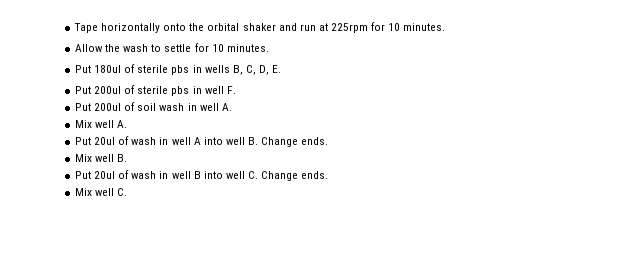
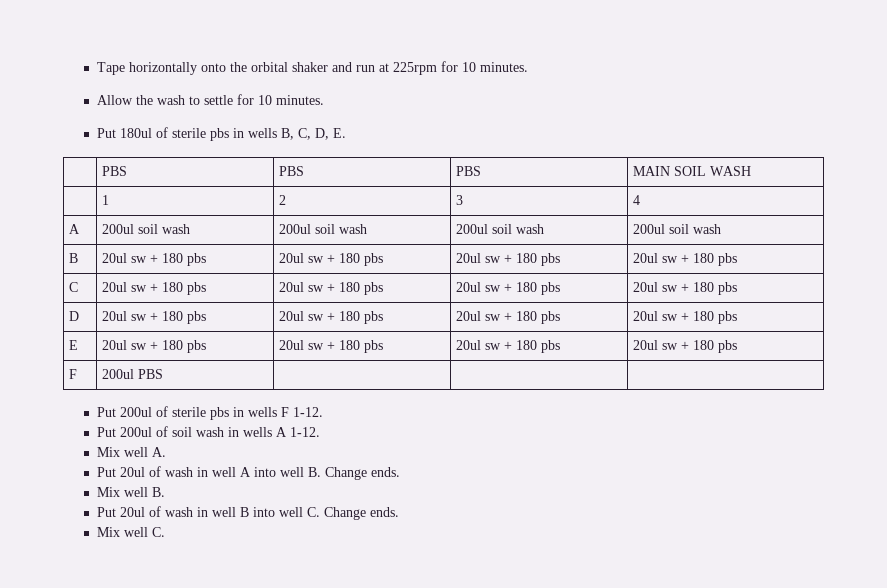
+ | PBS | PBS | PBS | MAIN SOIL WASH
+ | 1 | 2 | 3 | 4
+ A | 200ul soil wash | 200ul soil wash | 200ul soil wash | 200ul soil wash
+ B | 20ul sw + 180 pbs | 20ul sw + 180 pbs | 20ul sw + 180 pbs | 20ul sw + 180 pbs
+ C | 20ul sw + 180 pbs | 20ul sw + 180 pbs | 20ul sw + 180 pbs | 20ul sw + 180 pbs
+ D | 20ul sw + 180 pbs | 20ul sw + 180 pbs | 20ul sw + 180 pbs | 20ul sw + 180 pbs
+ E | 20ul sw + 180 pbs | 20ul sw + 180 pbs | 20ul sw + 180 pbs | 20ul sw + 180 pbs
+ F | 200ul PBS | | |
- Put 200ul of sterile pbs in well F.
+ Put 200ul of sterile pbs in wells F 1-12.
- Put 200ul of soil wash in well A.
+ Put 200ul of soil wash in wells A 1-12.

